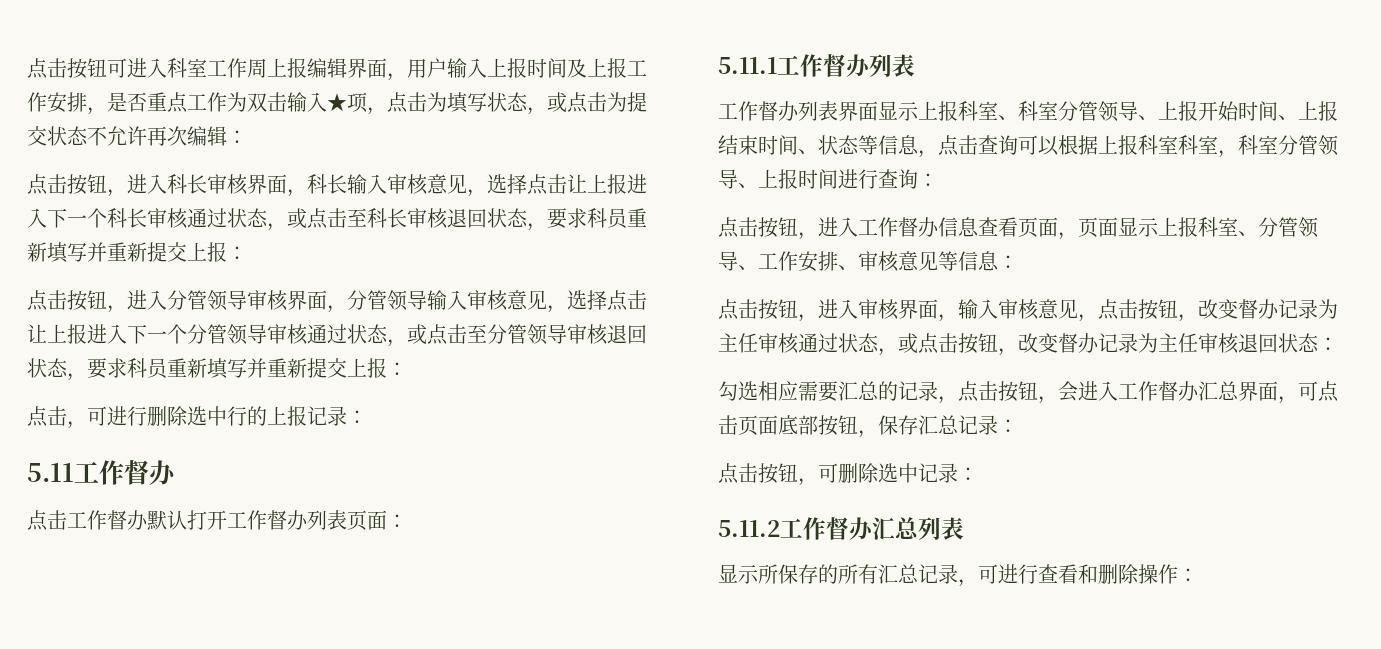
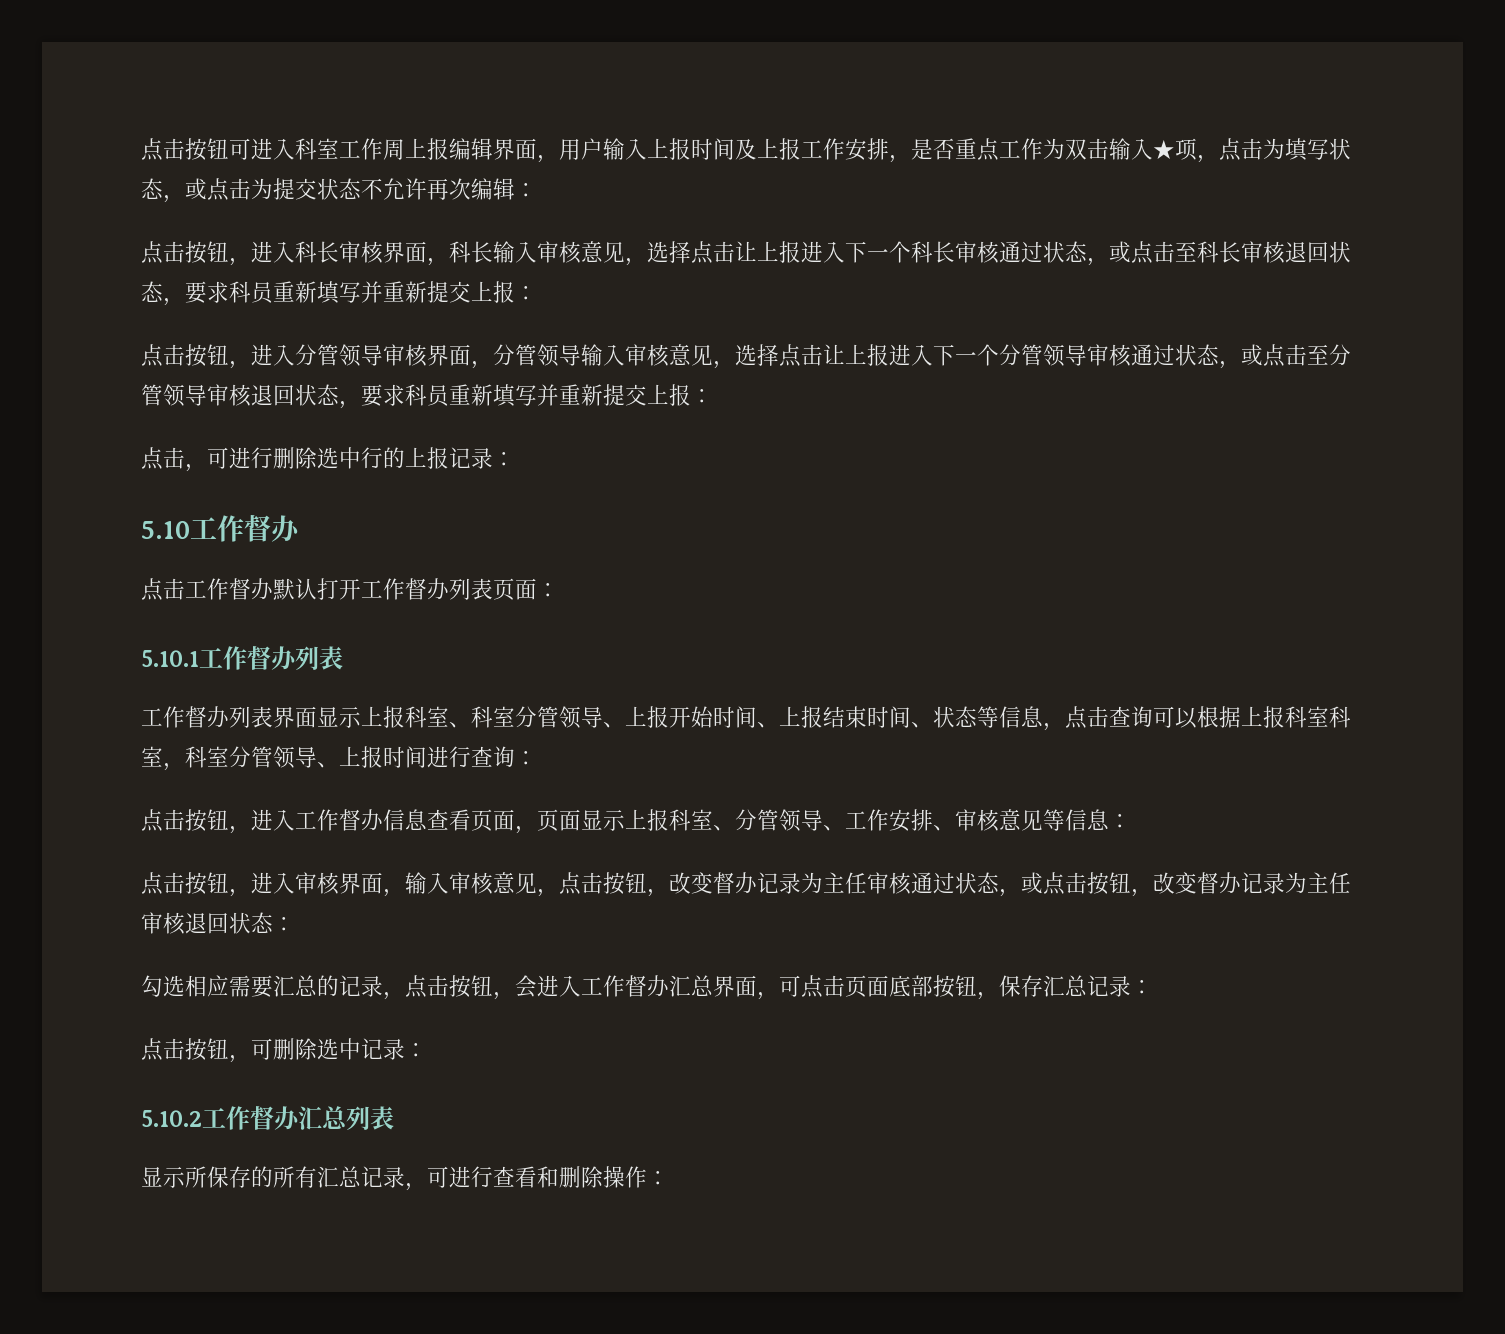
- 5.11工作督办
+ 5.10工作督办
- 5.11.1工作督办列表
+ 5.10.1工作督办列表
- 5.11.2工作督办汇总列表
+ 5.10.2工作督办汇总列表

